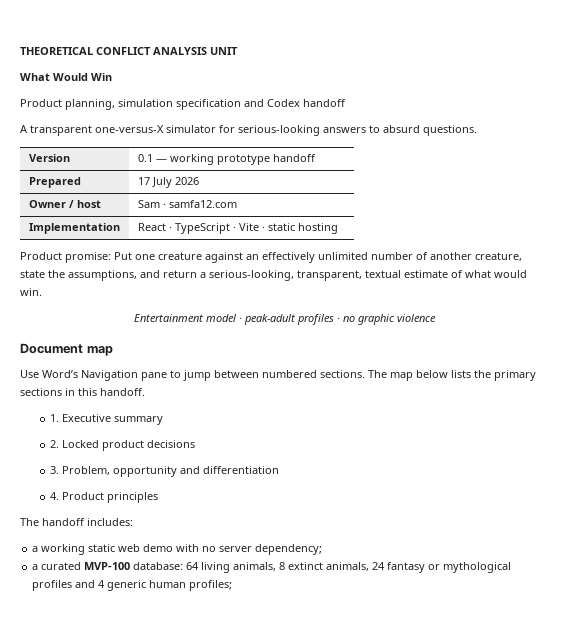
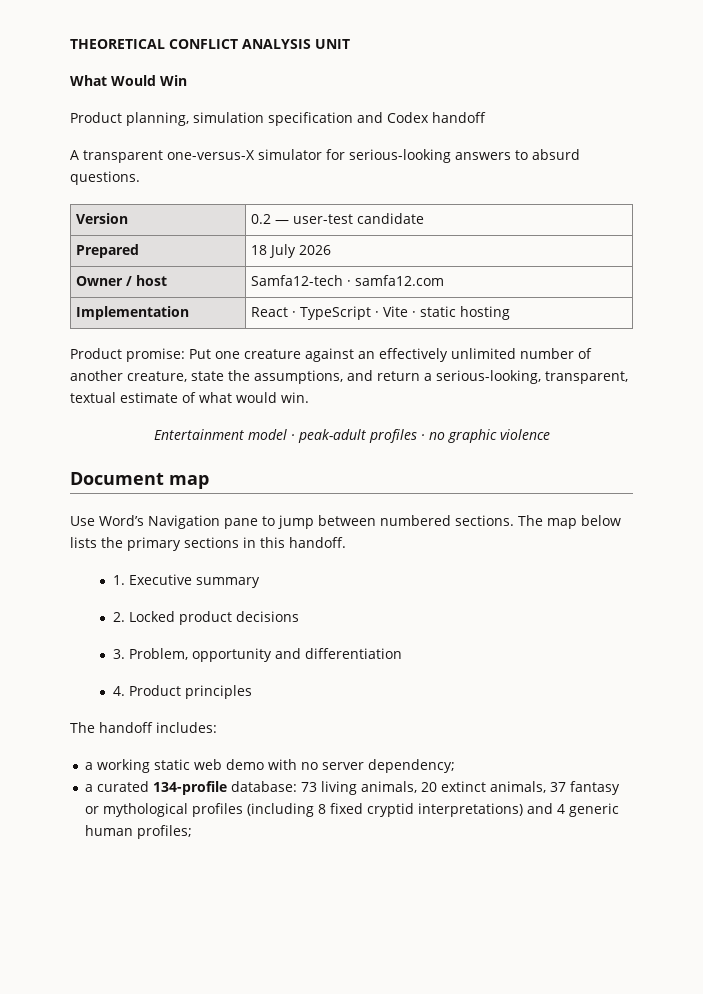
- Version | 0.1 — working prototype handoff
+ Version | 0.2 — user-test candidate
- Prepared | 17 July 2026
+ Prepared | 18 July 2026
- Owner / host | Sam · samfa12.com
+ Owner / host | Samfa12-tech · samfa12.com
- a curated MVP-100 database: 64 living animals, 8 extinct animals, 24 fantasy or mythological profiles and 4 generic human profiles;
+ a curated 134-profile database: 73 living animals, 20 extinct animals, 37 fantasy or mythological profiles (including 8 fixed cryptid interpretations) and 4 generic human profiles;

